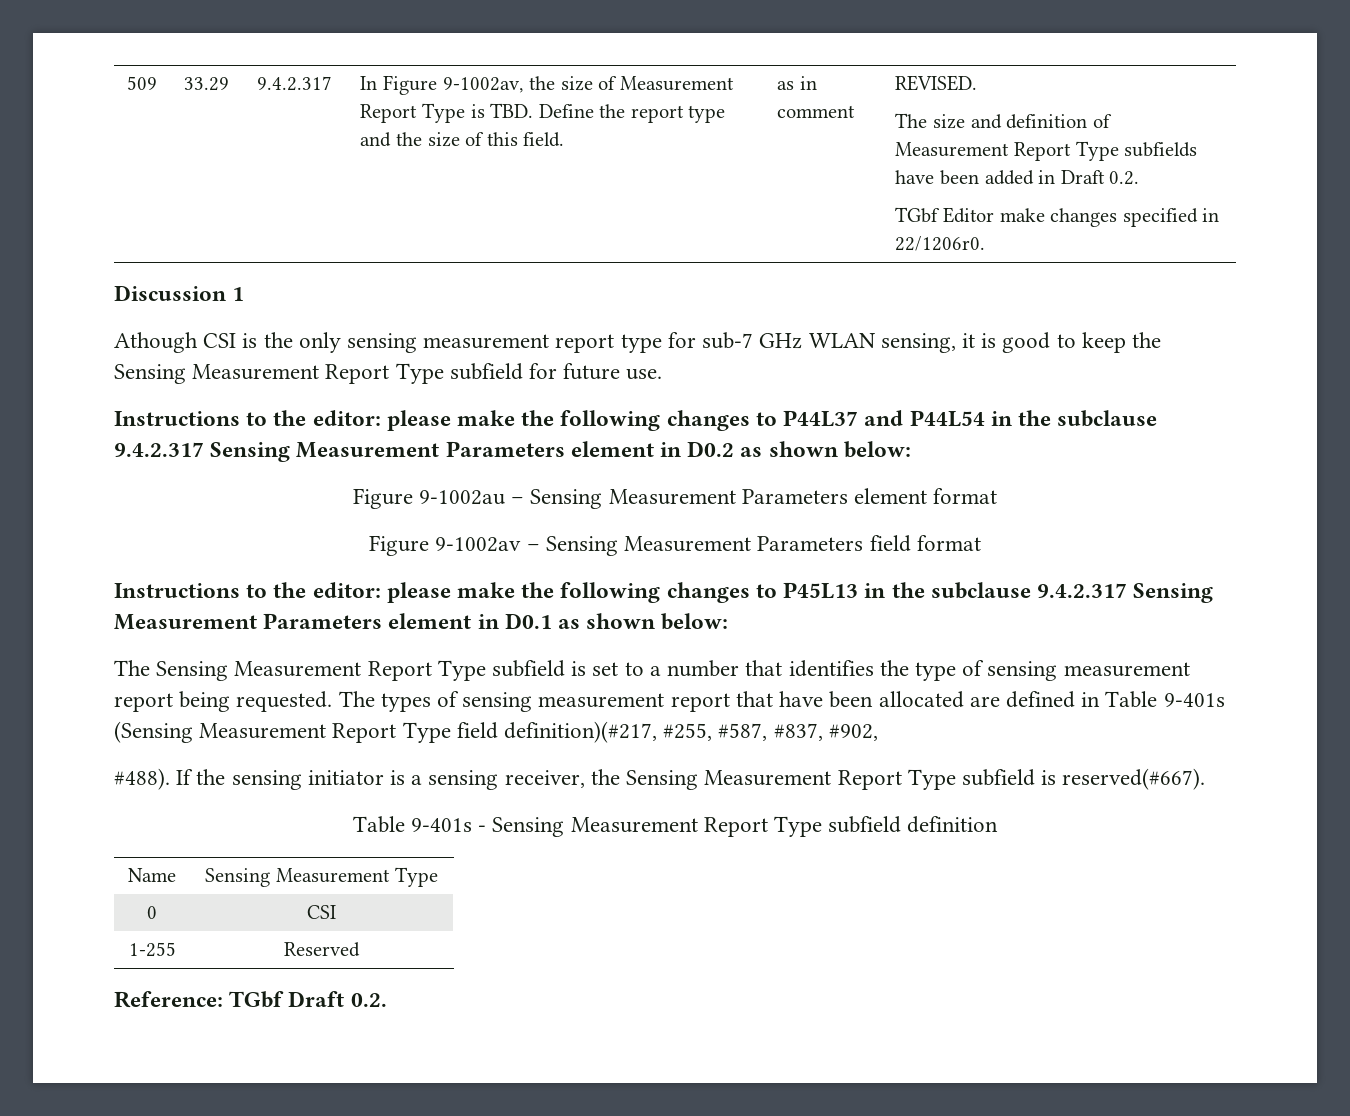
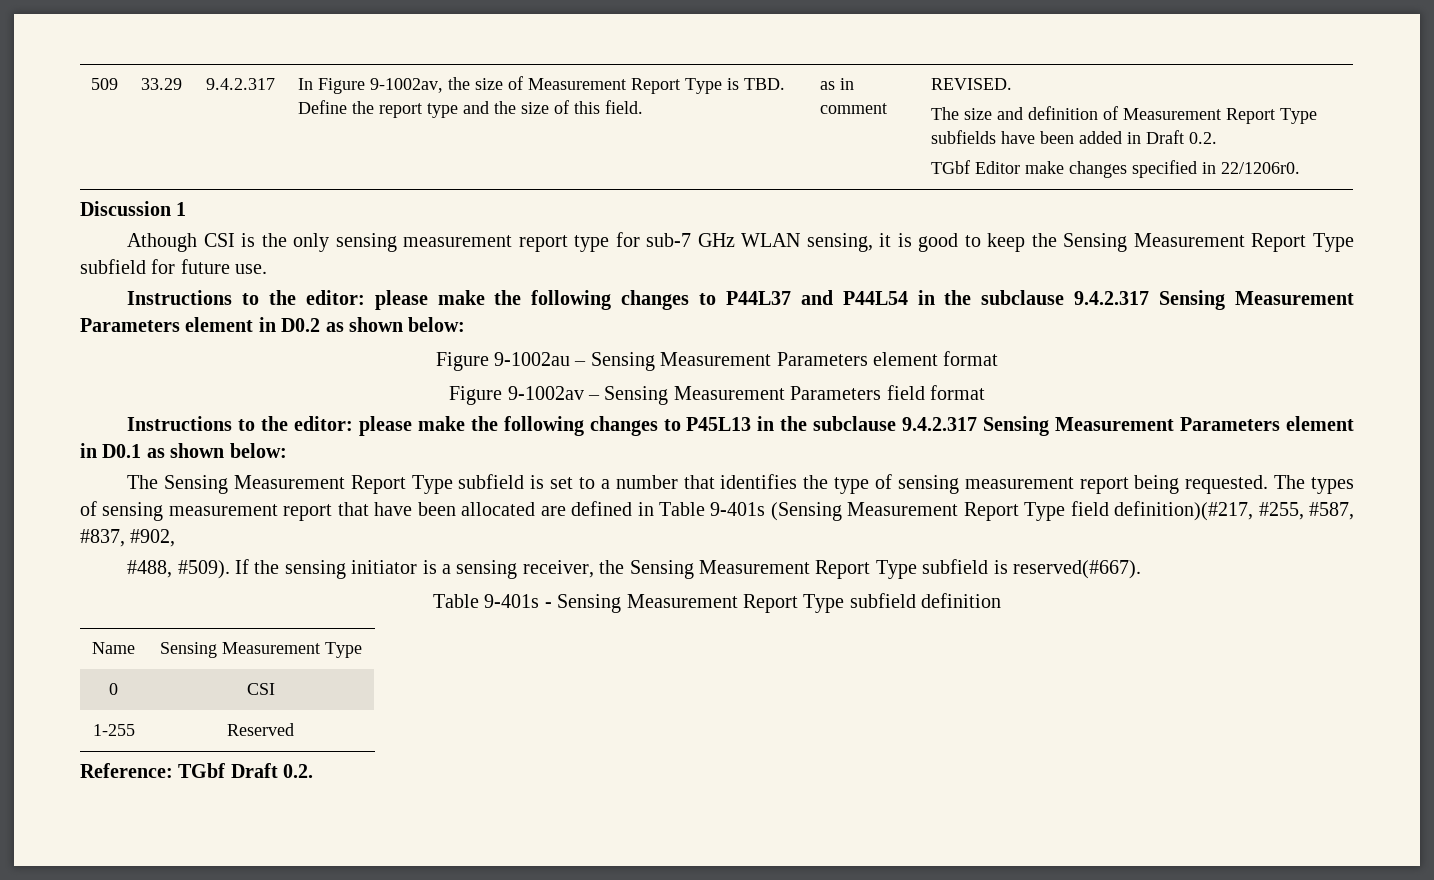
- #488).
+ #488, #509).

